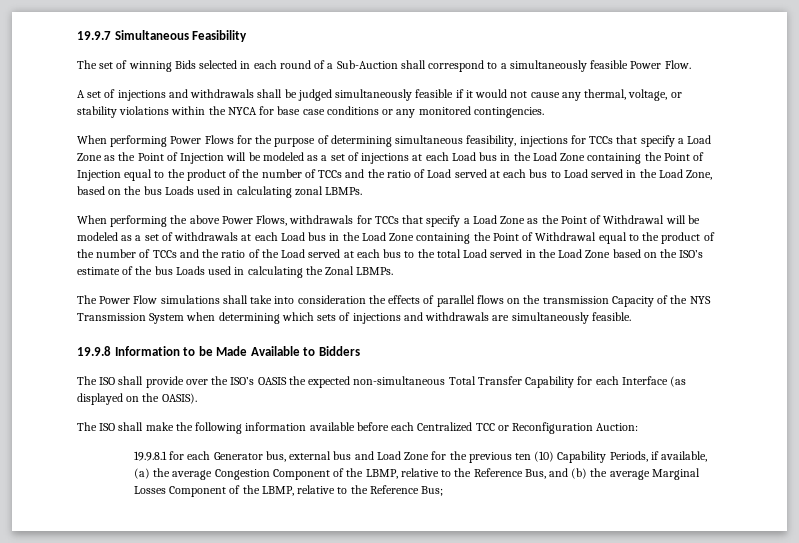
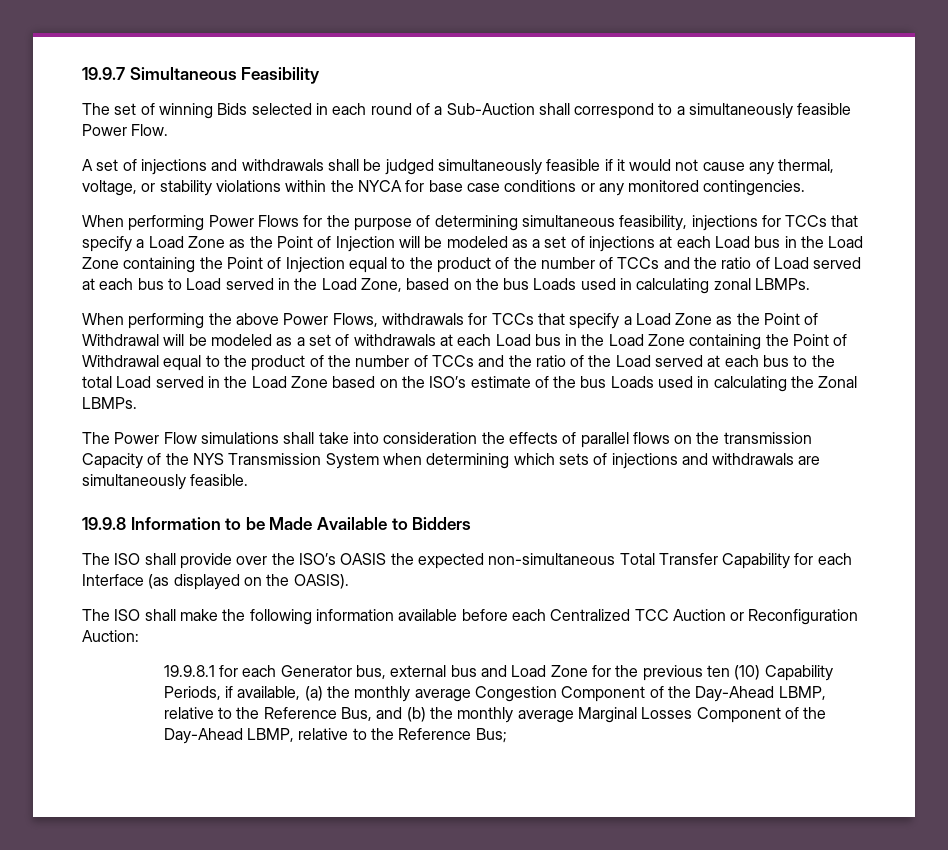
- The ISO shall make the following information available before each Centralized TCC or Reconfiguration Auction:
+ The ISO shall make the following information available before each Centralized TCC Auction or Reconfiguration Auction:
- 19.9.8.1 for each Generator bus, external bus and Load Zone for the previous ten (10) Capability Periods, if available, (a) the average Congestion Component of the LBMP, relative to the Reference Bus, and (b) the average Marginal Losses Component of the LBMP, relative to the Reference Bus;
+ 19.9.8.1 for each Generator bus, external bus and Load Zone for the previous ten (10) Capability Periods, if available, (a) the monthly average Congestion Component of the Day-Ahead LBMP, relative to the Reference Bus, and (b) the monthly average Marginal Losses Component of the Day-Ahead LBMP, relative to the Reference Bus;

